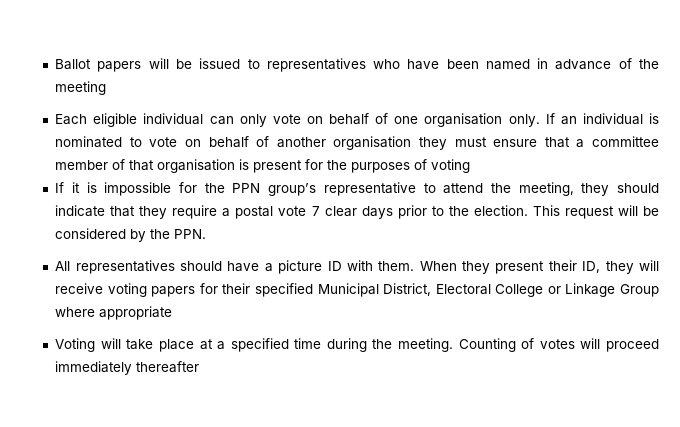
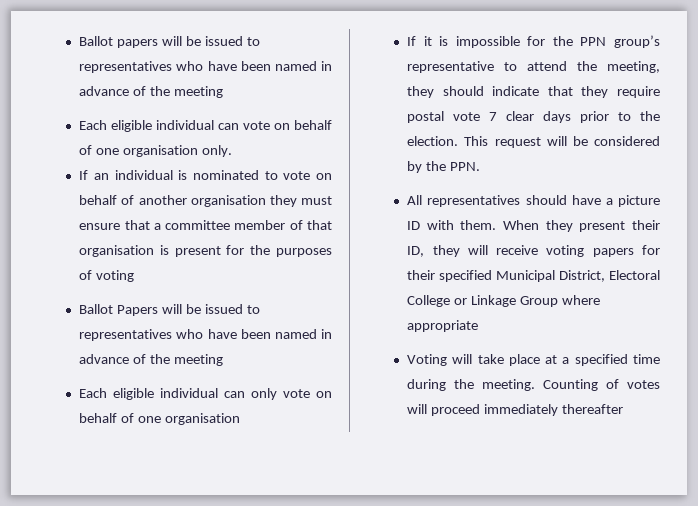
- Each eligible individual can only vote on behalf of one organisation only. If an individual is nominated to vote on behalf of another organisation they must ensure that a committee member of that organisation is present for the purposes of voting
+ Each eligible individual can vote on behalf of one organisation only.
+ If an individual is nominated to vote on behalf of another organisation they must ensure that a committee member of that organisation is present for the purposes of voting
+ Ballot Papers will be issued to representatives who have been named in advance of the meeting
+ Each eligible individual can only vote on behalf of one organisation
- If it is impossible for the PPN group’s representative to attend the meeting, they should indicate that they require a postal vote 7 clear days prior to the election.
+ If it is impossible for the PPN group’s representative to attend the meeting, they should indicate that they require postal vote 7 clear days prior to the election.

